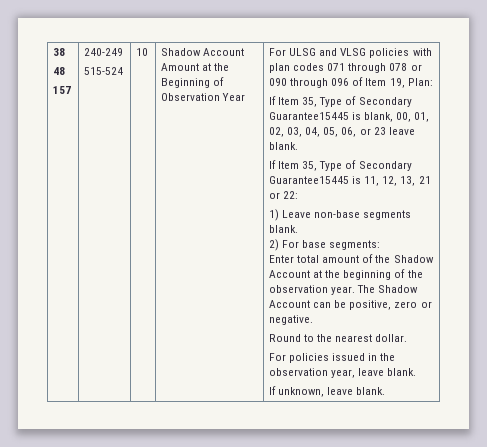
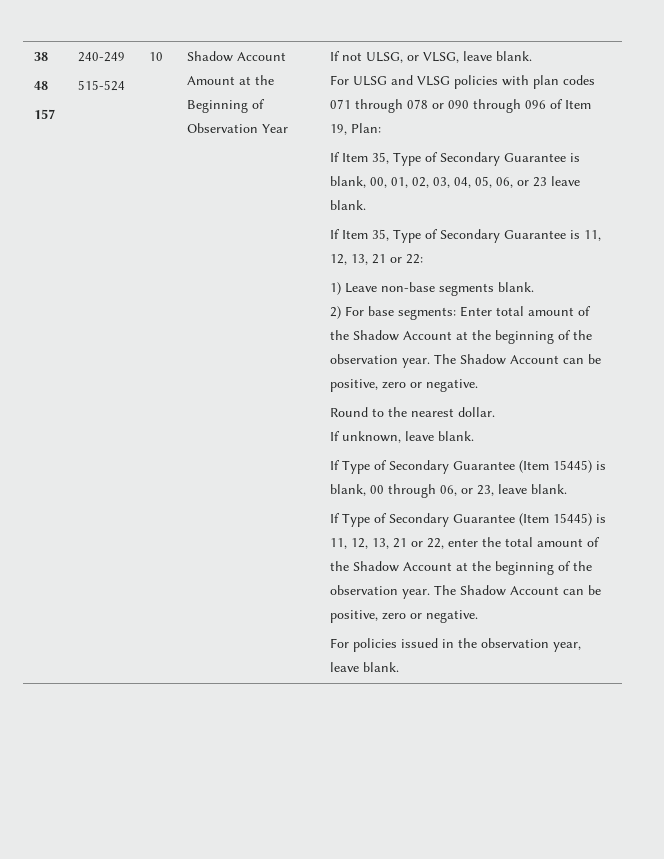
+ If not ULSG, or VLSG, leave blank.
- If Item 35, Type of Secondary Guarantee15445 is blank, 00, 01, 02, 03, 04, 05, 06, or 23 leave blank.
+ If Item 35, Type of Secondary Guarantee is blank, 00, 01, 02, 03, 04, 05, 06, or 23 leave blank.
- If Item 35, Type of Secondary Guarantee15445 is 11, 12, 13, 21 or 22:
+ If Item 35, Type of Secondary Guarantee is 11, 12, 13, 21 or 22:
- 2) For base segments:
- Enter total amount of the Shadow Account at the beginning of the observation year.
+ 2) For base segments: Enter total amount of the Shadow Account at the beginning of the observation year.
+ If unknown, leave blank.
+ If Type of Secondary Guarantee (Item 15445) is blank, 00 through 06, or 23, leave blank.
+ If Type of Secondary Guarantee (Item 15445) is 11, 12, 13, 21 or 22, enter the total amount of the Shadow Account at the beginning of the observation year. The Shadow Account can be positive, zero or negative.
- If unknown, leave blank.

